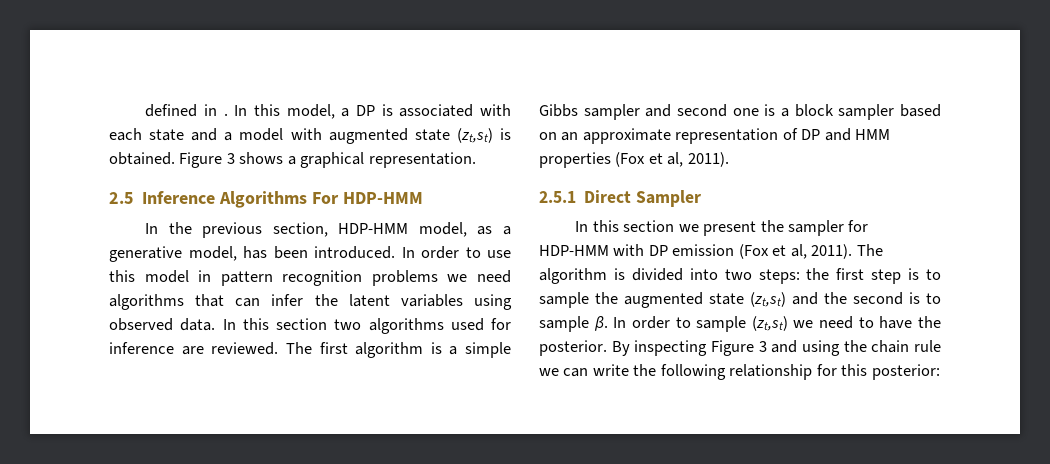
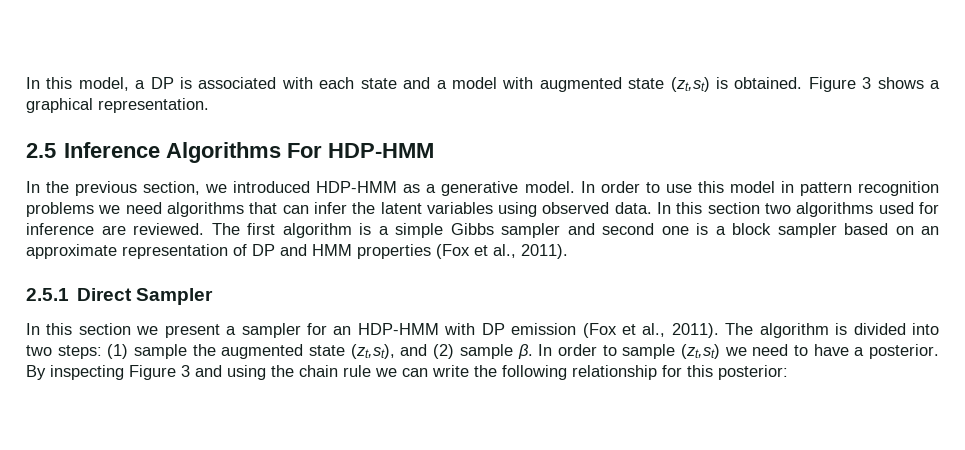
- defined in .
- In the previous section, HDP-HMM model, as a generative model, has been introduced.
+ In the previous section, we introduced HDP-HMM as a generative model.
- The first algorithm is a simple Gibbs sampler and second one is a block sampler based on an approximate representation of DP and HMM properties (Fox et al, 2011).
+ The first algorithm is a simple Gibbs sampler and second one is a block sampler based on an approximate representation of DP and HMM properties (Fox et al., 2011).
- In this section we present the sampler for HDP-HMM with DP emission (Fox et al, 2011).
+ In this section we present a sampler for an HDP-HMM with DP emission (Fox et al., 2011).
- The algorithm is divided into two steps: the first step is to sample the augmented state (zt,st) and the second is to sample β.
+ The algorithm is divided into two steps: (1) sample the augmented state (zt,st), and (2) sample β.
- In order to sample (zt,st) we need to have the posterior.
+ In order to sample (zt,st) we need to have a posterior.

